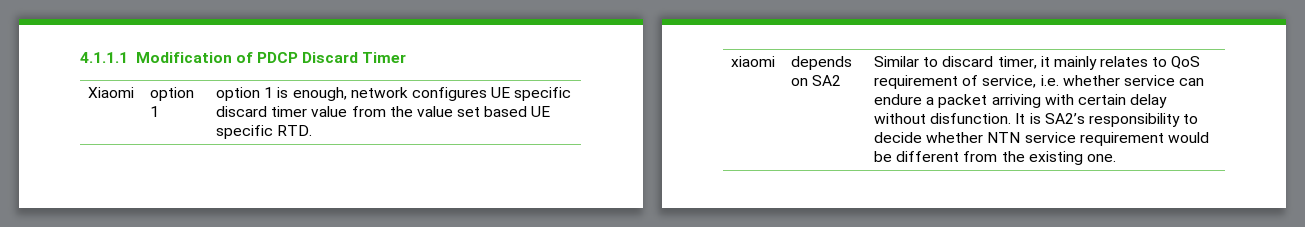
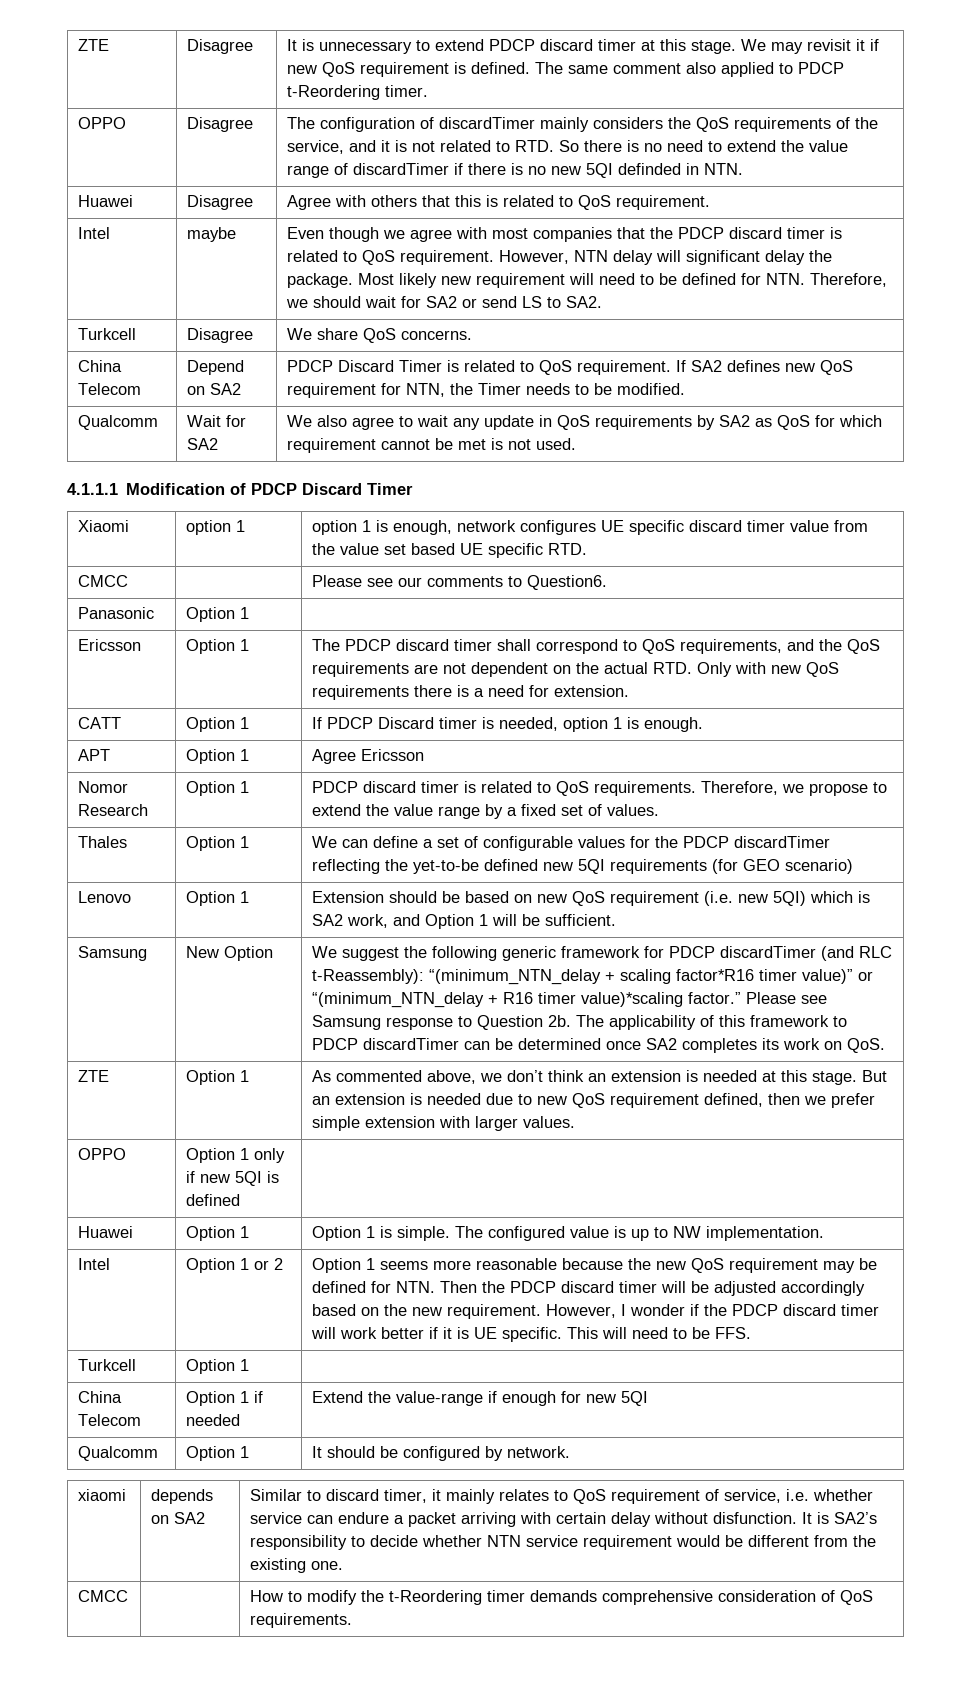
+ ZTE | Disagree | It is unnecessary to extend PDCP discard timer at this stage. We may revisit it if new QoS requirement is defined. The same comment also applied to PDCP t-Reordering timer.
+ OPPO | Disagree | The configuration of discardTimer mainly considers the QoS requirements of the service, and it is not related to RTD. So there is no need to extend the value range of discardTimer if there is no new 5QI definded in NTN.
+ Huawei | Disagree | Agree with others that this is related to QoS requirement.
+ Intel | maybe | Even though we agree with most companies that the PDCP discard timer is related to QoS requirement. However, NTN delay will significant delay the package. Most likely new requirement will need to be defined for NTN. Therefore, we should wait for SA2 or send LS to SA2.
+ Turkcell | Disagree | We share QoS concerns.
+ China Telecom | Depend on SA2 | PDCP Discard Timer is related to QoS requirement. If SA2 defines new QoS requirement for NTN, the Timer needs to be modified.
+ Qualcomm | Wait for SA2 | We also agree to wait any update in QoS requirements by SA2 as QoS for which requirement cannot be met is not used.
+ CMCC | | Please see our comments to Question6.
+ Panasonic | Option 1 |
+ Ericsson | Option 1 | The PDCP discard timer shall correspond to QoS requirements, and the QoS requirements are not dependent on the actual RTD. Only with new QoS requirements there is a need for extension.
+ CATT | Option 1 | If PDCP Discard timer is needed, option 1 is enough.
+ APT | Option 1 | Agree Ericsson
+ Nomor Research | Option 1 | PDCP discard timer is related to QoS requirements. Therefore, we propose to extend the value range by a fixed set of values.
+ Thales | Option 1 | We can define a set of configurable values for the PDCP discardTimer reflecting the yet-to-be defined new 5QI requirements (for GEO scenario)
+ Lenovo | Option 1 | Extension should be based on new QoS requirement (i.e. new 5QI) which is SA2 work, and Option 1 will be sufficient.
+ Samsung | New Option | We suggest the following generic framework for PDCP discardTimer (and RLC t-Reassembly): “(minimum_NTN_delay + scaling factor*R16 timer value)” or “(minimum_NTN_delay + R16 timer value)*scaling factor.” Please see Samsung response to Question 2b. The applicability of this framework to PDCP discardTimer can be determined once SA2 completes its work on QoS.
+ ZTE | Option 1 | As commented above, we don’t think an extension is needed at this stage. But an extension is needed due to new QoS requirement defined, then we prefer simple extension with larger values.
+ OPPO | Option 1 only if new 5QI is defined |
+ Huawei | Option 1 | Option 1 is simple. The configured value is up to NW implementation.
+ Intel | Option 1 or 2 | Option 1 seems more reasonable because the new QoS requirement may be defined for NTN. Then the PDCP discard timer will be adjusted accordingly based on the new requirement. However, I wonder if the PDCP discard timer will work better if it is UE specific. This will need to be FFS.
+ Turkcell | Option 1 |
+ China Telecom | Option 1 if needed | Extend the value-range if enough for new 5QI
+ Qualcomm | Option 1 | It should be configured by network.
+ CMCC | | How to modify the t-Reordering timer demands comprehensive consideration of QoS requirements.

